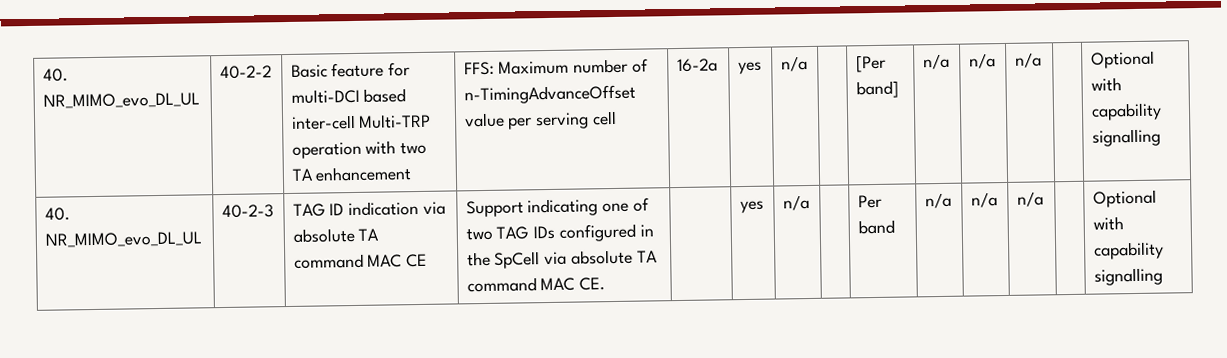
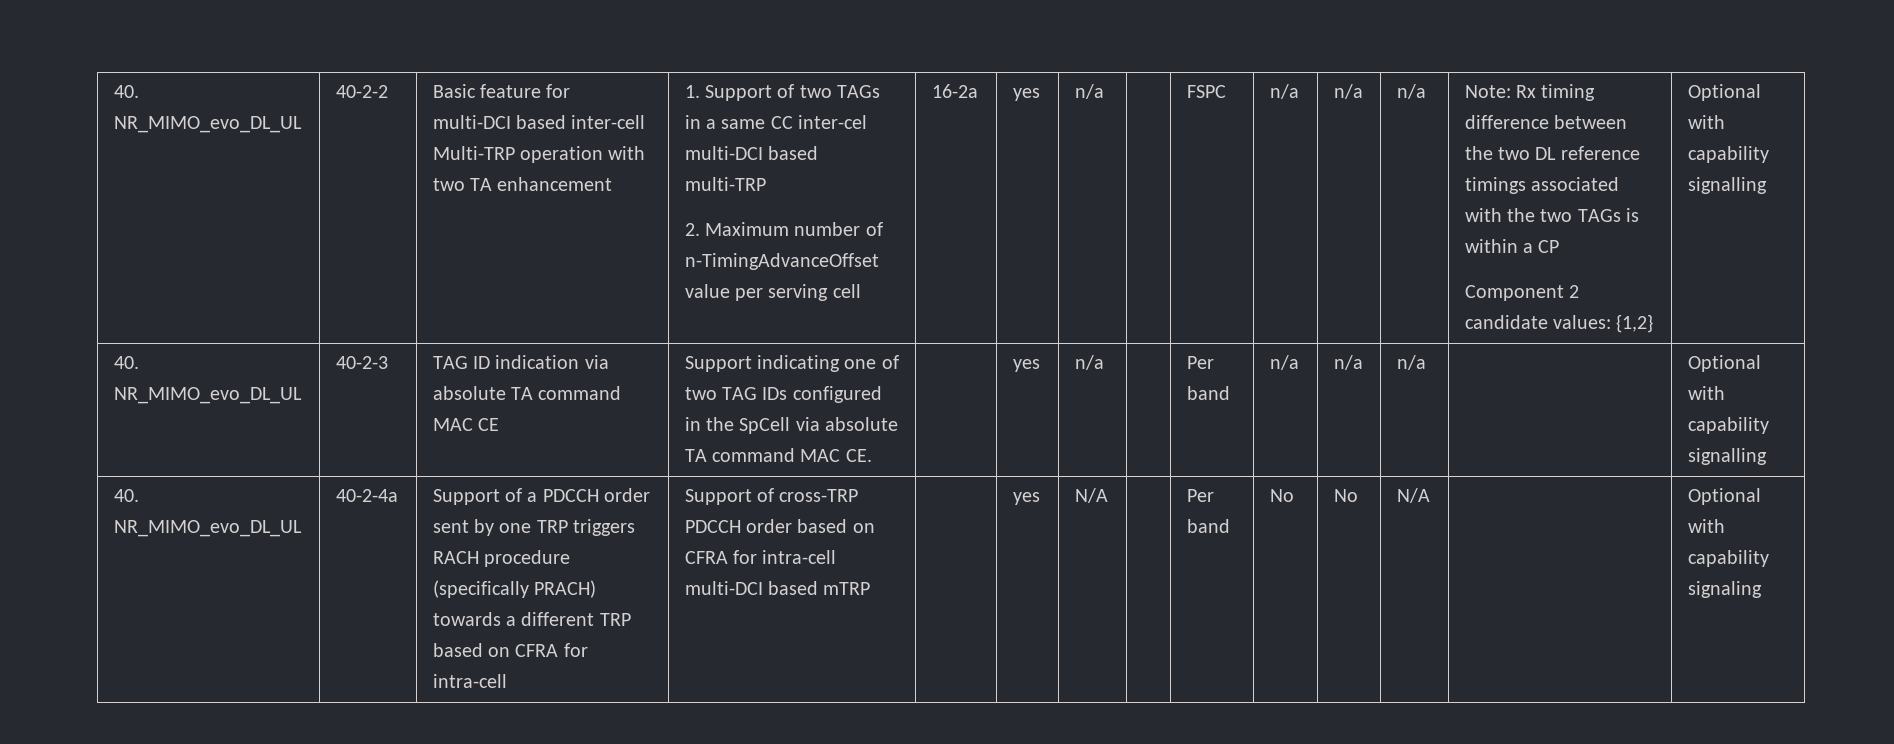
- FFS: Maximum number of n-TimingAdvanceOffset value per serving cell
+ 1. Support of two TAGs in a same CC inter-cel multi-DCI based multi-TRP
+ 2. Maximum number of n-TimingAdvanceOffset value per serving cell
- [Per band] | n/a | n/a | n/a
+ FSPC | n/a | n/a | n/a | Note: Rx timing difference between the two DL reference timings associated with the two TAGs is within a CP
+ Component 2 candidate values: {1,2}
+ 40. NR_MIMO_evo_DL_UL | 40-2-4a | Support of a PDCCH order sent by one TRP triggers RACH procedure (specifically PRACH) towards a different TRP based on CFRA for intra-cell | Support of cross-TRP PDCCH order based on CFRA for intra-cell multi-DCI based mTRP | | yes | N/A | | Per band | No | No | N/A | | Optional with capability signaling

